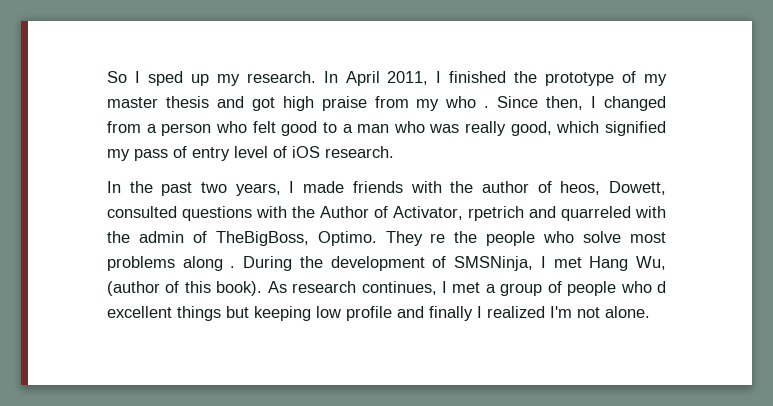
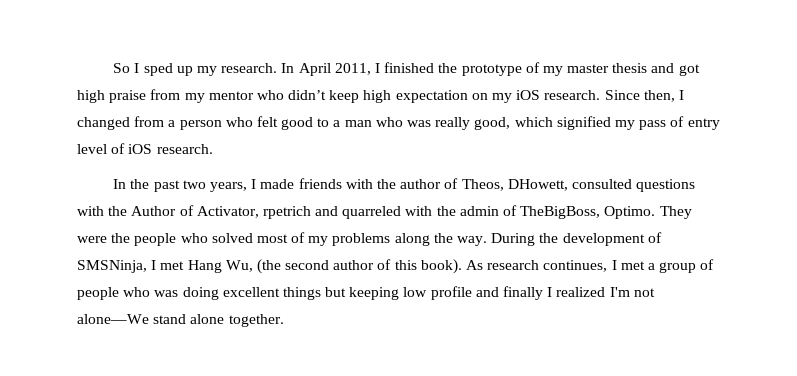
- In April 2011, I finished the prototype of my master thesis and got high praise from my who .
+ In April 2011, I finished the prototype of my master thesis and got high praise from my mentor who didn’t keep high expectation on my iOS research.
- In the past two years, I made friends with the author of heos, Dowett, consulted questions with the Author of Activator, rpetrich and quarreled with the admin of TheBigBoss, Optimo.
+ In the past two years, I made friends with the author of Theos, DHowett, consulted questions with the Author of Activator, rpetrich and quarreled with the admin of TheBigBoss, Optimo.
- They re the people who solve most problems along .
+ They were the people who solved most of my problems along the way.
- During the development of SMSNinja, I met Hang Wu, (author of this book).
+ During the development of SMSNinja, I met Hang Wu, (the second author of this book).
- As research continues, I met a group of people who d excellent things but keeping low profile and finally I realized I'm not alone.
+ As research continues, I met a group of people who was doing excellent things but keeping low profile and finally I realized I'm not alone—We stand alone together.

